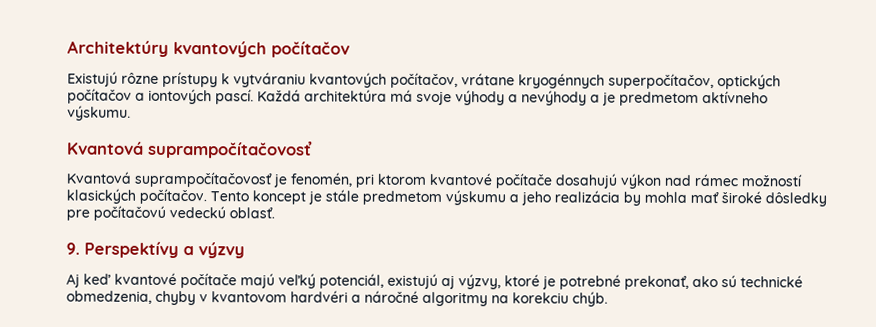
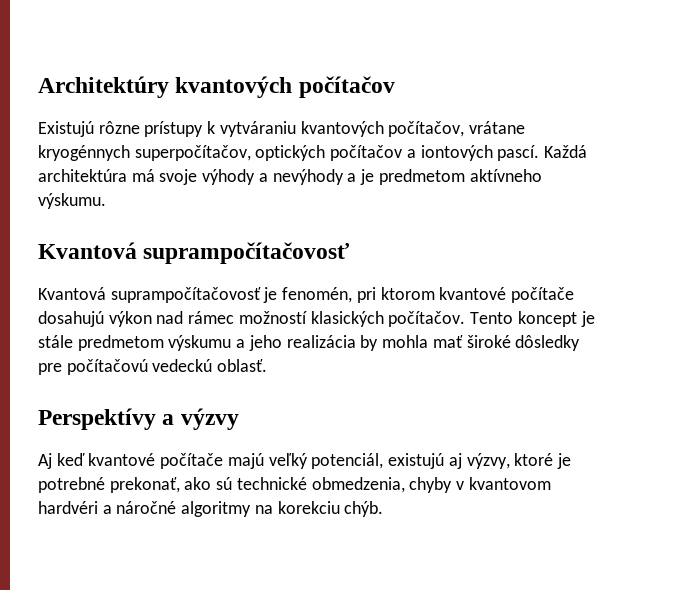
- 9. Perspektívy a výzvy
+ Perspektívy a výzvy

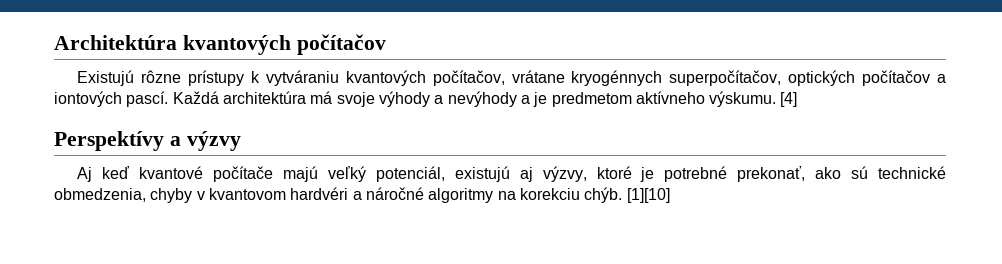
- Architektúry kvantových počítačov
+ Architektúra kvantových počítačov
- Každá architektúra má svoje výhody a nevýhody a je predmetom aktívneho výskumu.
- Kvantová suprampočítačovosť
- Kvantová suprampočítačovosť je fenomén, pri ktorom kvantové počítače dosahujú výkon nad rámec možností klasických počítačov. Tento koncept je stále predmetom výskumu a jeho realizácia by mohla mať široké dôsledky pre počítačovú vedeckú oblasť.
+ Každá architektúra má svoje výhody a nevýhody a je predmetom aktívneho výskumu. [4]
+ [1][10]

